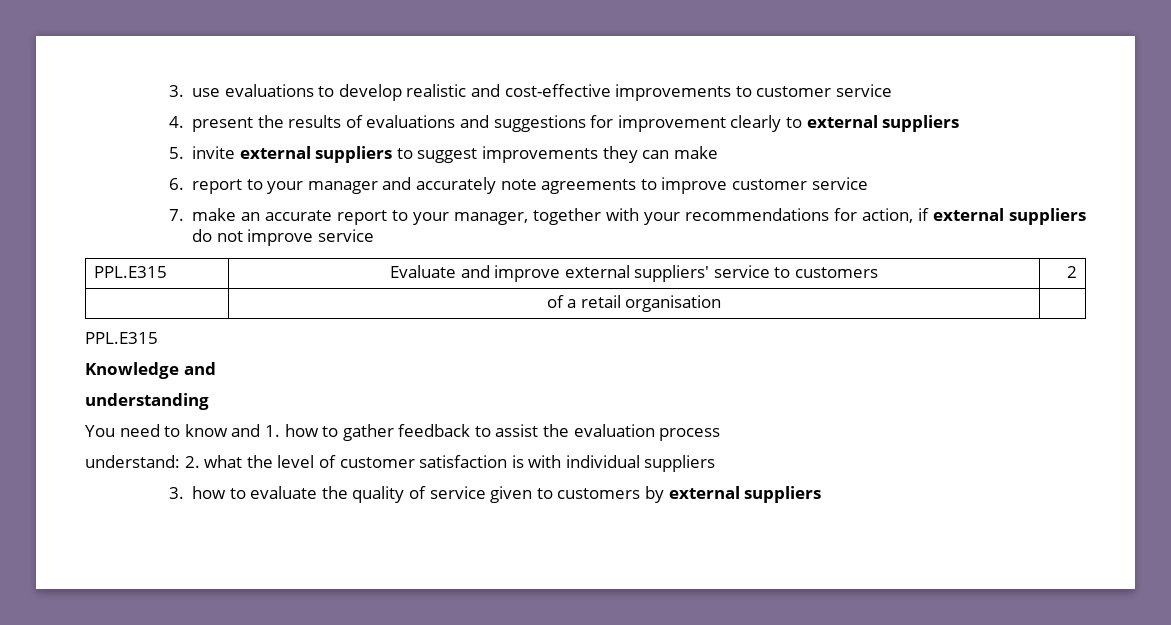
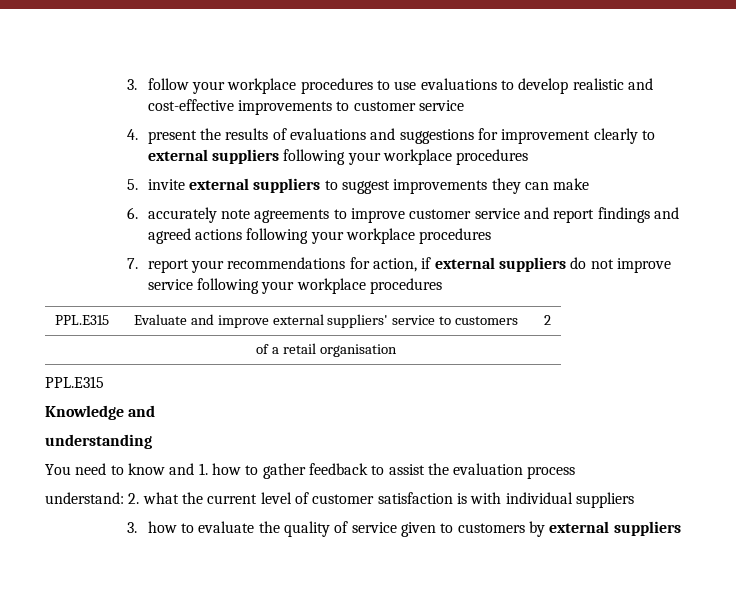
- 3. use evaluations to develop realistic and cost-effective improvements to customer service
+ 3. follow your workplace procedures to use evaluations to develop realistic and cost-effective improvements to customer service
- 4. present the results of evaluations and suggestions for improvement clearly to external suppliers
+ 4. present the results of evaluations and suggestions for improvement clearly to external suppliers following your workplace procedures
- 6. report to your manager and accurately note agreements to improve customer service
- 7. make an accurate report to your manager, together with your recommendations for action, if external suppliers do not improve service
+ 6. accurately note agreements to improve customer service and report findings and agreed actions following your workplace procedures
+ 7. report your recommendations for action, if external suppliers do not improve service following your workplace procedures
- understand: 2. what the level of customer satisfaction is with individual suppliers
+ understand: 2. what the current level of customer satisfaction is with individual suppliers

